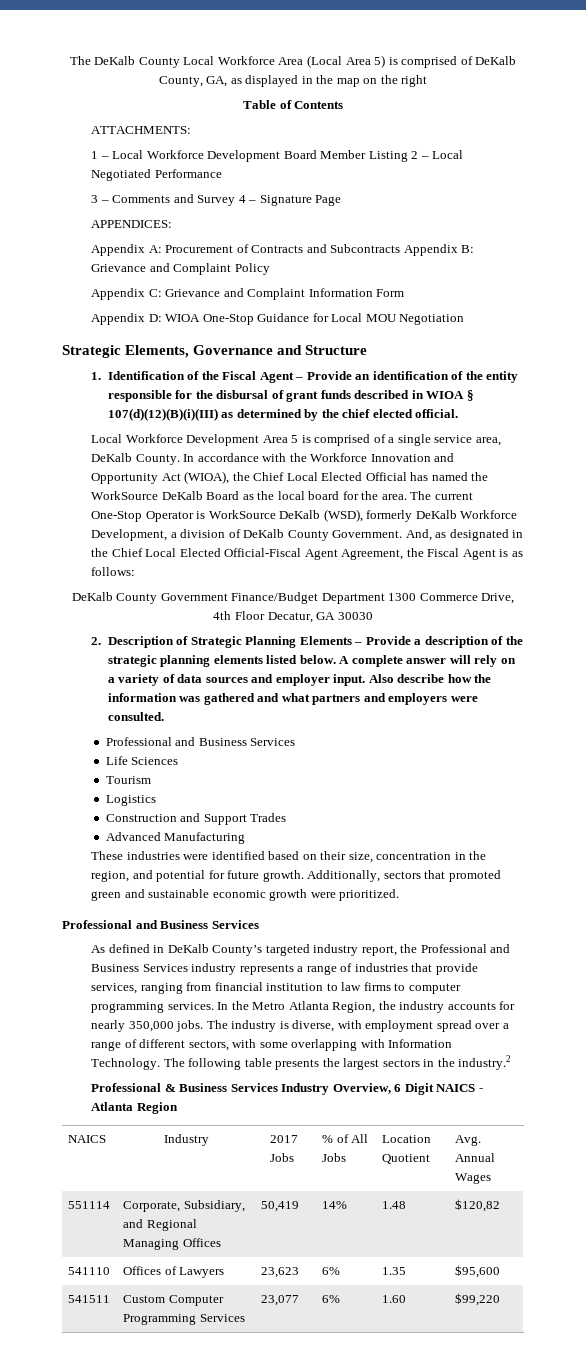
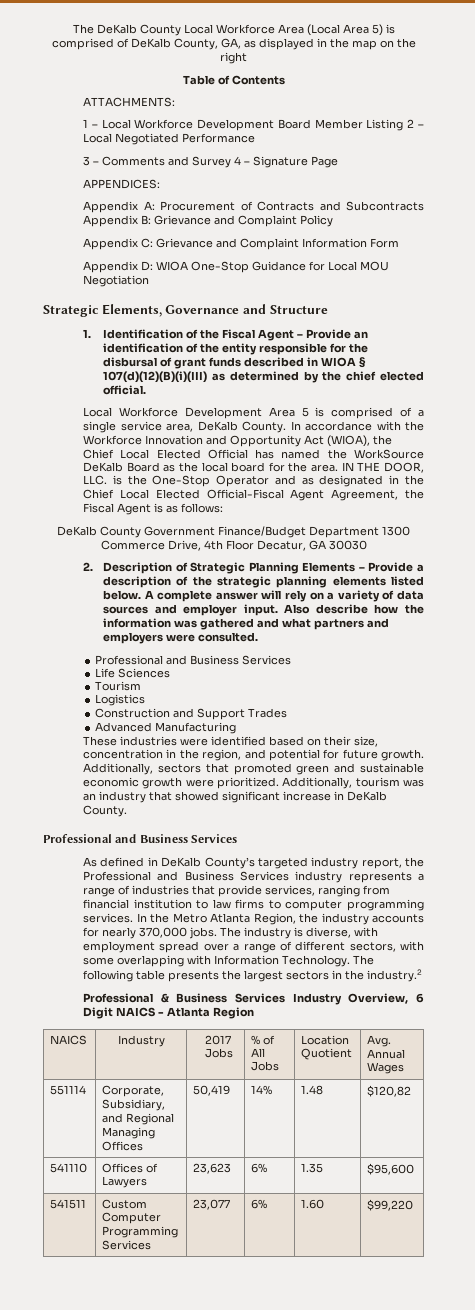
- The current One-Stop Operator is WorkSource DeKalb (WSD), formerly DeKalb Workforce Development, a division of DeKalb County Government. And, as designated in the Chief Local Elected Official-Fiscal Agent Agreement, the Fiscal Agent is as follows:
+ IN THE DOOR, LLC. is the One-Stop Operator and as designated in the Chief Local Elected Official-Fiscal Agent Agreement, the Fiscal Agent is as follows:
+ Additionally, tourism was an industry that showed significant increase in DeKalb County.
- In the Metro Atlanta Region, the industry accounts for nearly 350,000 jobs.
+ In the Metro Atlanta Region, the industry accounts for nearly 370,000 jobs.

